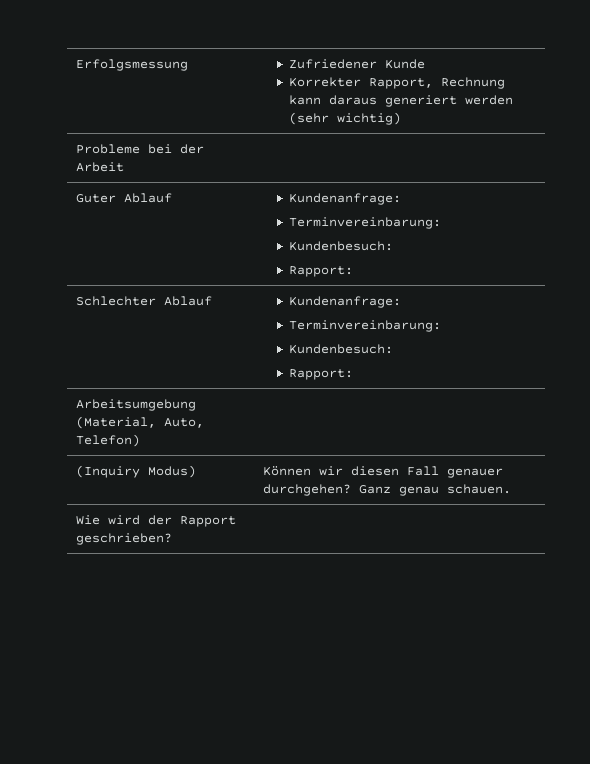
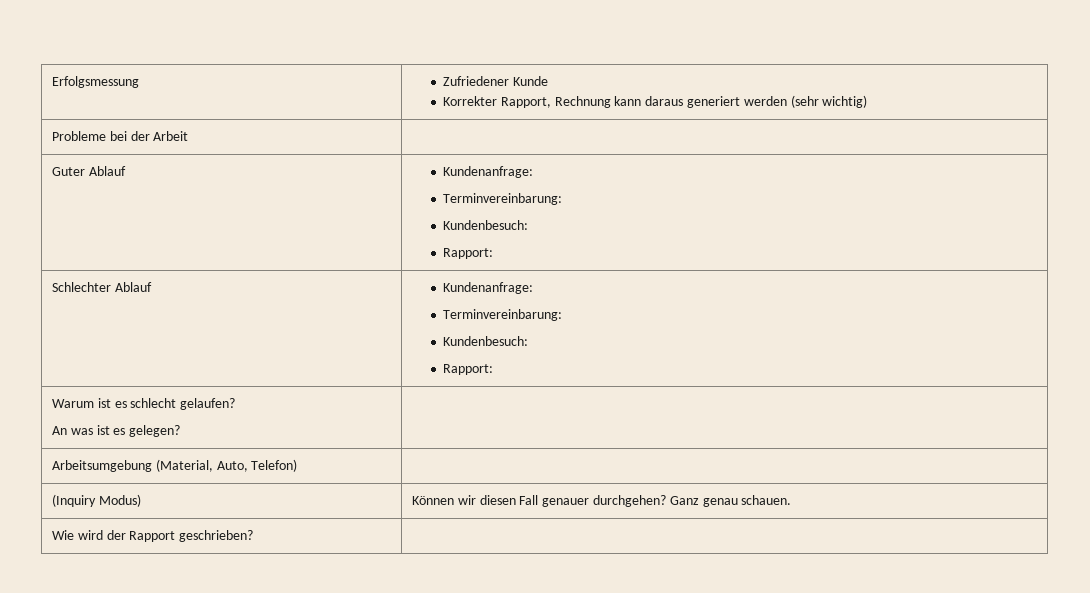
+ Warum ist es schlecht gelaufen?
+ An was ist es gelegen? |

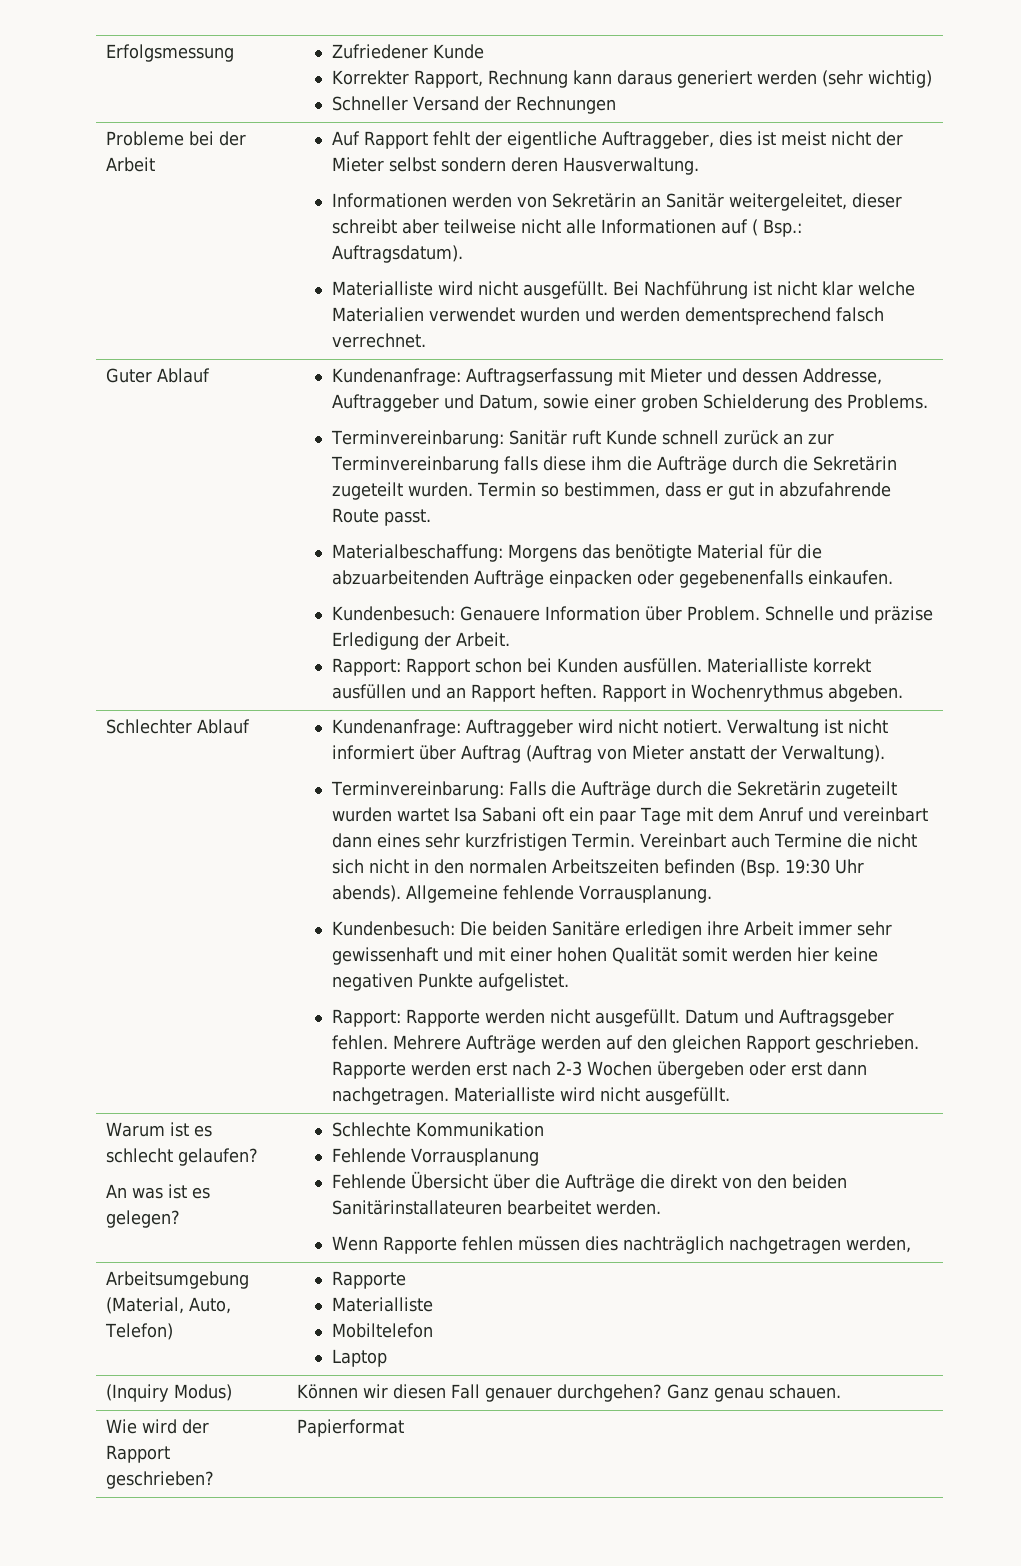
  Erfolgsmessung | Zufriedener Kunde
  Korrekter Rapport, Rechnung kann daraus generiert werden (sehr wichtig)
+ Schneller Versand der Rechnungen
- Guter Ablauf | Kundenanfrage:
- Terminvereinbarung:
- Kundenbesuch:
- Rapport:
- Schlechter Ablauf | Kundenanfrage:
- Terminvereinbarung:
- Kundenbesuch:
- Rapport:
+ Auf Rapport fehlt der eigentliche Auftraggeber, dies ist meist nicht der Mieter selbst sondern deren Hausverwaltung.
+ Informationen werden von Sekretärin an Sanitär weitergeleitet, dieser schreibt aber teilweise nicht alle Informationen auf ( Bsp.: Auftragsdatum).
+ Materialliste wird nicht ausgefüllt. Bei Nachführung ist nicht klar welche Materialien verwendet wurden und werden dementsprechend falsch verrechnet.
+ Guter Ablauf | Kundenanfrage: Auftragserfassung mit Mieter und dessen Addresse, Auftraggeber und Datum, sowie einer groben Schielderung des Problems.
+ Terminvereinbarung: Sanitär ruft Kunde schnell zurück an zur Terminvereinbarung falls diese ihm die Aufträge durch die Sekretärin zugeteilt wurden. Termin so bestimmen, dass er gut in abzufahrende Route passt.
+ Materialbeschaffung: Morgens das benötigte Material für die abzuarbeitenden Aufträge einpacken oder gegebenenfalls einkaufen.
+ Kundenbesuch: Genauere Information über Problem. Schnelle und präzise Erledigung der Arbeit.
+ Rapport: Rapport schon bei Kunden ausfüllen. Materialliste korrekt ausfüllen und an Rapport heften. Rapport in Wochenrythmus abgeben.
+ Schlechter Ablauf | Kundenanfrage: Auftraggeber wird nicht notiert. Verwaltung ist nicht informiert über Auftrag (Auftrag von Mieter anstatt der Verwaltung).
+ Terminvereinbarung: Falls die Aufträge durch die Sekretärin zugeteilt wurden wartet Isa Sabani oft ein paar Tage mit dem Anruf und vereinbart dann eines sehr kurzfristigen Termin. Vereinbart auch Termine die nicht sich nicht in den normalen Arbeitszeiten befinden (Bsp. 19:30 Uhr abends). Allgemeine fehlende Vorrausplanung.
+ Kundenbesuch: Die beiden Sanitäre erledigen ihre Arbeit immer sehr gewissenhaft und mit einer hohen Qualität somit werden hier keine negativen Punkte aufgelistet.
+ Rapport: Rapporte werden nicht ausgefüllt. Datum und Auftragsgeber fehlen. Mehrere Aufträge werden auf den gleichen Rapport geschrieben. Rapporte werden erst nach 2-3 Wochen übergeben oder erst dann nachgetragen. Materialliste wird nicht ausgefüllt.
  Warum ist es schlecht gelaufen?
- An was ist es gelegen? |
+ An was ist es gelegen? | Schlechte Kommunikation
+ Fehlende Vorrausplanung
+ Fehlende Übersicht über die Aufträge die direkt von den beiden Sanitärinstallateuren bearbeitet werden.
+ Wenn Rapporte fehlen müssen dies nachträglich nachgetragen werden,
- Arbeitsumgebung (Material, Auto, Telefon) |
+ Arbeitsumgebung (Material, Auto, Telefon) | Rapporte
+ Materialliste
+ Mobiltelefon
+ Laptop
- Wie wird der Rapport geschrieben? |
+ Wie wird der Rapport geschrieben? | Papierformat

